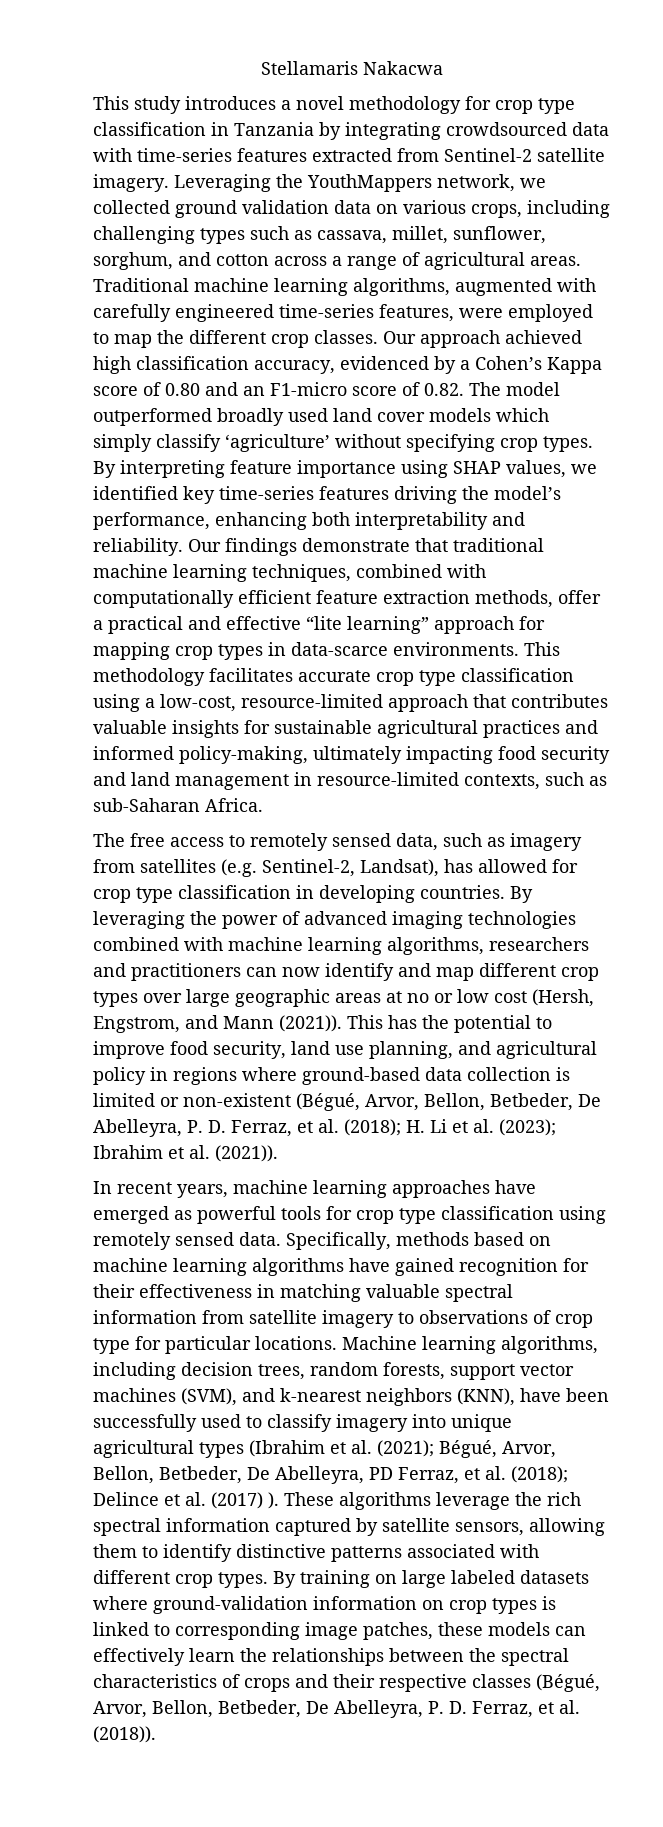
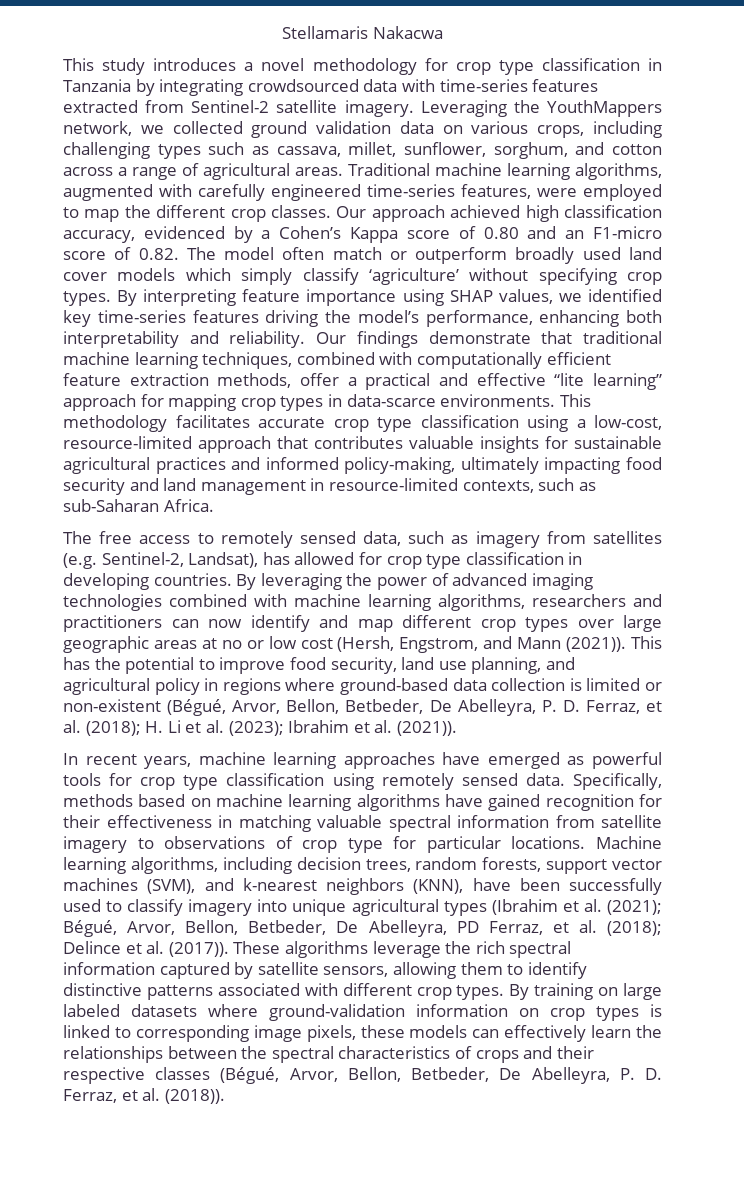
- Our approach achieved high classification accuracy, evidenced by a Cohen’s Kappa score of 0.80 and an F1-micro score of 0.82. The model outperformed broadly used land cover models which simply classify ‘agriculture’ without specifying crop types.
+ Our approach achieved high classification accuracy, evidenced by a Cohen’s Kappa score of 0.80 and an F1-micro score of 0.82. The model often match or outperform broadly used land cover models which simply classify ‘agriculture’ without specifying crop types.
- Machine learning algorithms, including decision trees, random forests, support vector machines (SVM), and k-nearest neighbors (KNN), have been successfully used to classify imagery into unique agricultural types (Ibrahim et al. (2021); Bégué, Arvor, Bellon, Betbeder, De Abelleyra, PD Ferraz, et al. (2018); Delince et al. (2017) ).
+ Machine learning algorithms, including decision trees, random forests, support vector machines (SVM), and k-nearest neighbors (KNN), have been successfully used to classify imagery into unique agricultural types (Ibrahim et al. (2021); Bégué, Arvor, Bellon, Betbeder, De Abelleyra, PD Ferraz, et al. (2018); Delince et al. (2017)).
- By training on large labeled datasets where ground-validation information on crop types is linked to corresponding image patches, these models can effectively learn the relationships between the spectral characteristics of crops and their respective classes (Bégué, Arvor, Bellon, Betbeder, De Abelleyra, P. D. Ferraz, et al. (2018)).
+ By training on large labeled datasets where ground-validation information on crop types is linked to corresponding image pixels, these models can effectively learn the relationships between the spectral characteristics of crops and their respective classes (Bégué, Arvor, Bellon, Betbeder, De Abelleyra, P. D. Ferraz, et al. (2018)).

